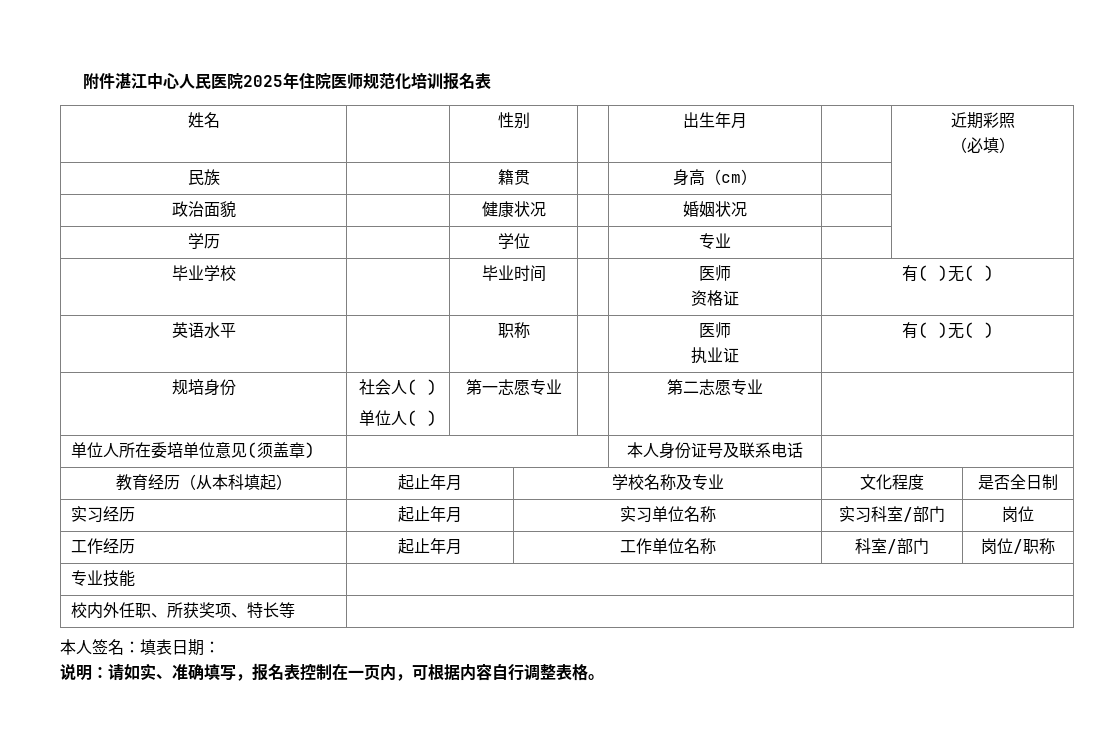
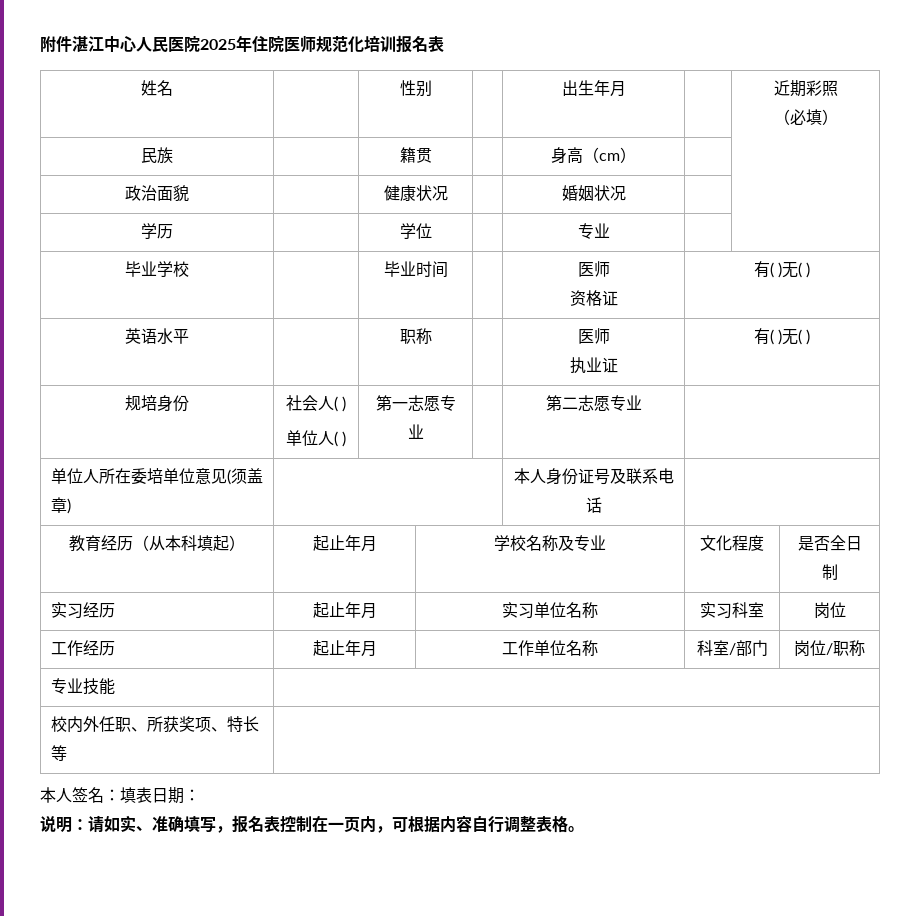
- 实习经历 | 起止年月 | 实习单位名称 | 实习科室/部门 | 岗位
+ 实习经历 | 起止年月 | 实习单位名称 | 实习科室 | 岗位

